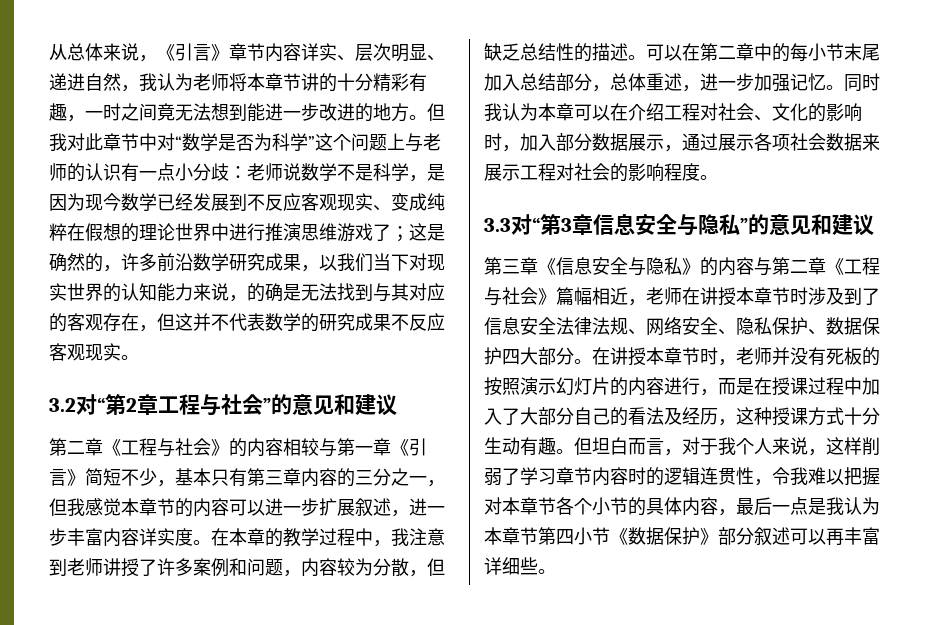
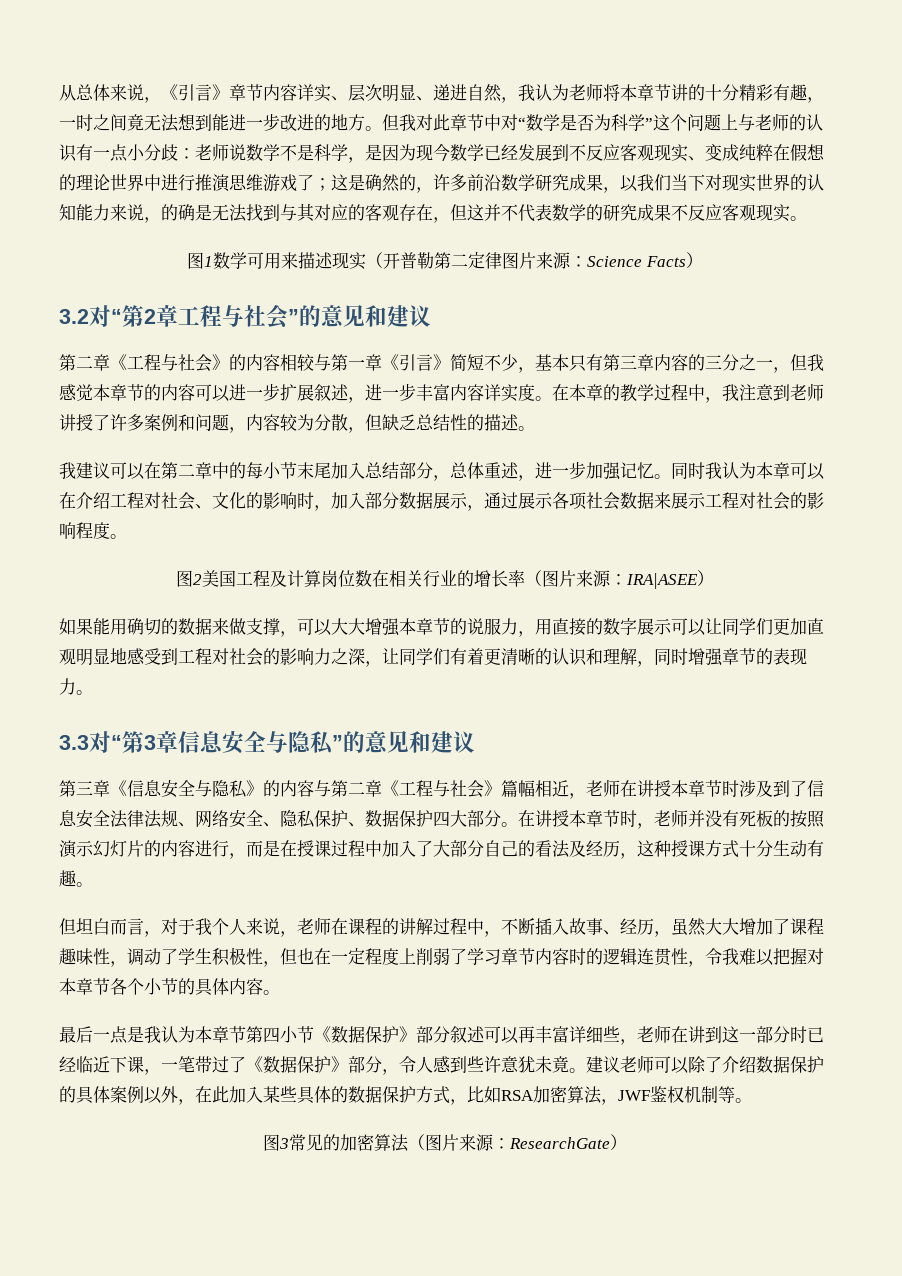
+ 图1数学可用来描述现实（开普勒第二定律图片来源：Science Facts）
- 在本章的教学过程中，我注意到老师讲授了许多案例和问题，内容较为分散，但缺乏总结性的描述。可以在第二章中的每小节末尾加入总结部分，总体重述，进一步加强记忆。
+ 在本章的教学过程中，我注意到老师讲授了许多案例和问题，内容较为分散，但缺乏总结性的描述。
+ 我建议可以在第二章中的每小节末尾加入总结部分，总体重述，进一步加强记忆。
+ 图2美国工程及计算岗位数在相关行业的增长率（图片来源：IRA|ASEE）
+ 如果能用确切的数据来做支撑，可以大大增强本章节的说服力，用直接的数字展示可以让同学们更加直观明显地感受到工程对社会的影响力之深，让同学们有着更清晰的认识和理解，同时增强章节的表现力。
- 在讲授本章节时，老师并没有死板的按照演示幻灯片的内容进行，而是在授课过程中加入了大部分自己的看法及经历，这种授课方式十分生动有趣。但坦白而言，对于我个人来说，这样削弱了学习章节内容时的逻辑连贯性，令我难以把握对本章节各个小节的具体内容，最后一点是我认为本章节第四小节《数据保护》部分叙述可以再丰富详细些。
+ 在讲授本章节时，老师并没有死板的按照演示幻灯片的内容进行，而是在授课过程中加入了大部分自己的看法及经历，这种授课方式十分生动有趣。
+ 但坦白而言，对于我个人来说，老师在课程的讲解过程中，不断插入故事、经历，虽然大大增加了课程趣味性，调动了学生积极性，但也在一定程度上削弱了学习章节内容时的逻辑连贯性，令我难以把握对本章节各个小节的具体内容。
+ 最后一点是我认为本章节第四小节《数据保护》部分叙述可以再丰富详细些，老师在讲到这一部分时已经临近下课，一笔带过了《数据保护》部分，令人感到些许意犹未竟。建议老师可以除了介绍数据保护的具体案例以外，在此加入某些具体的数据保护方式，比如RSA加密算法，JWF鉴权机制等。
+ 图3常见的加密算法（图片来源：ResearchGate）

